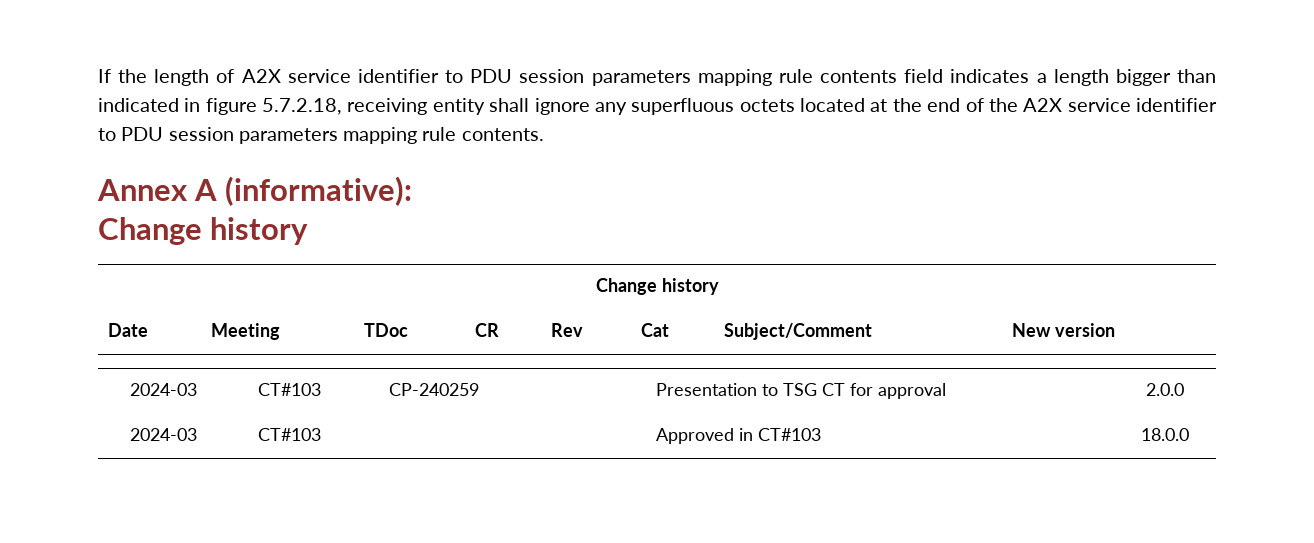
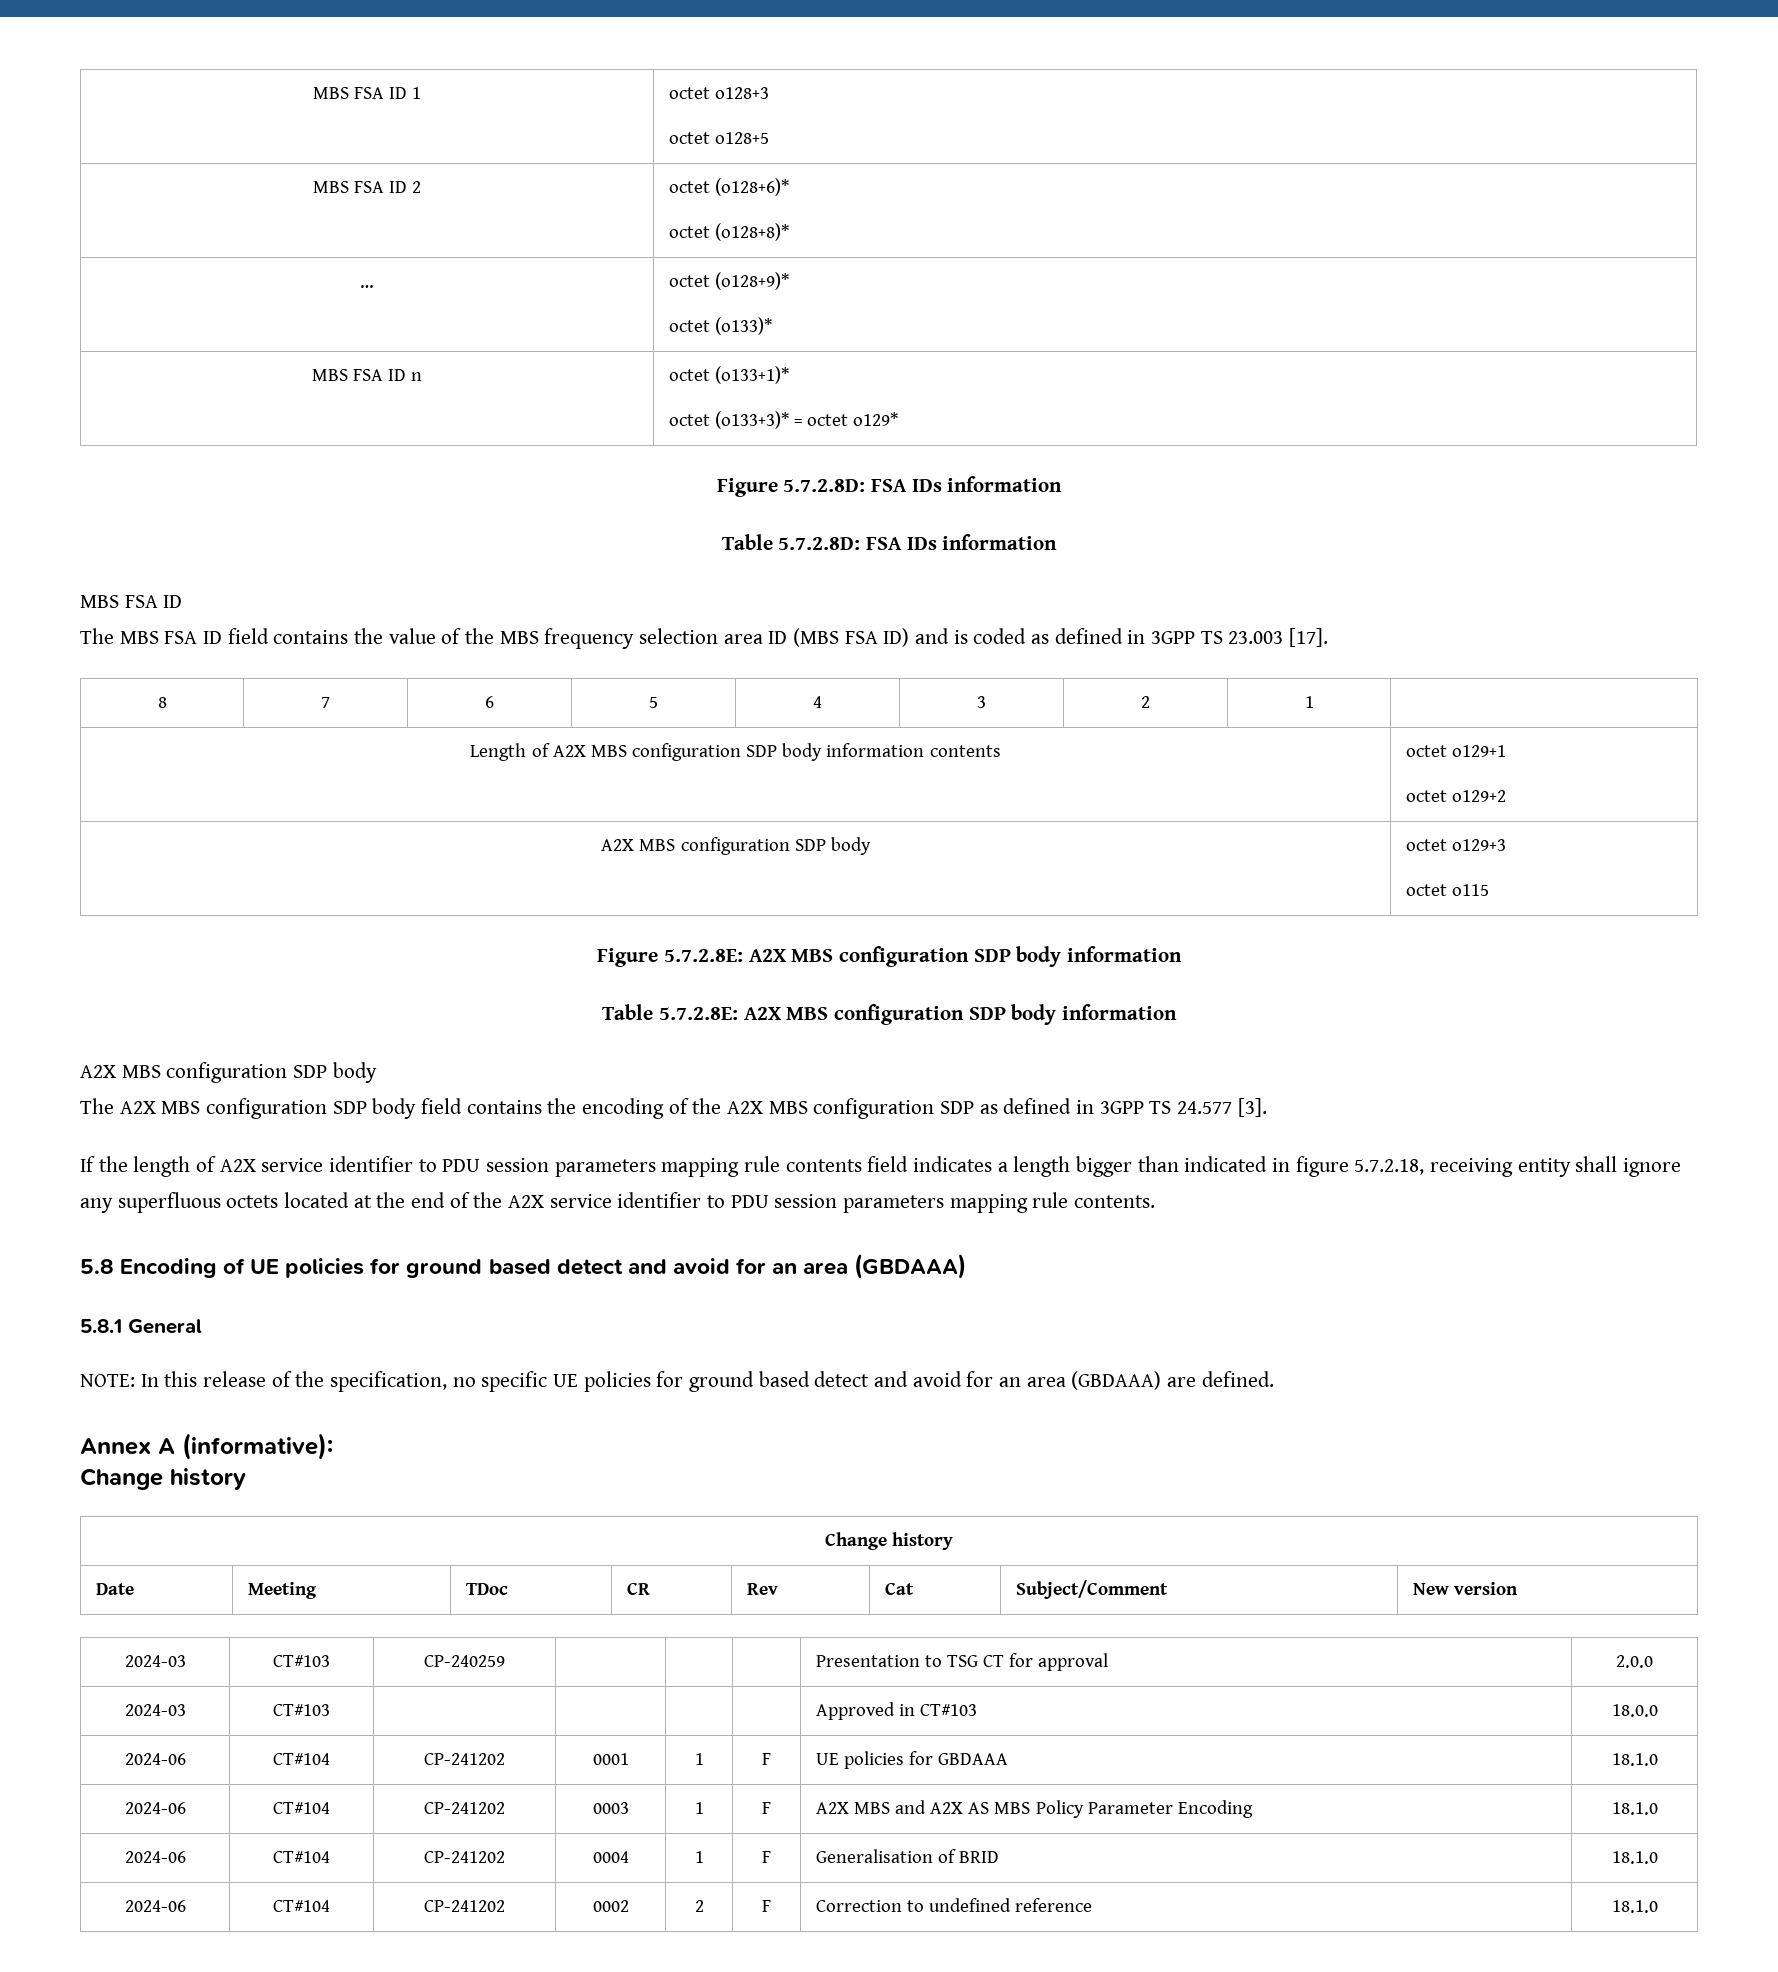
+ MBS FSA ID 1 | octet o128+3
+ octet o128+5
+ MBS FSA ID 2 | octet (o128+6)*
+ octet (o128+8)*
+ … | octet (o128+9)*
+ octet (o133)*
+ MBS FSA ID n | octet (o133+1)*
+ octet (o133+3)* = octet o129*
+ Figure 5.7.2.8D: FSA IDs information
+ Table 5.7.2.8D: FSA IDs information
+ MBS FSA ID
+ The MBS FSA ID field contains the value of the MBS frequency selection area ID (MBS FSA ID) and is coded as defined in 3GPP TS 23.003 [17].
+ 8 | 7 | 6 | 5 | 4 | 3 | 2 | 1 |
+ Length of A2X MBS configuration SDP body information contents | octet o129+1
+ octet o129+2
+ A2X MBS configuration SDP body | octet o129+3
+ octet o115
+ Figure 5.7.2.8E: A2X MBS configuration SDP body information
+ Table 5.7.2.8E: A2X MBS configuration SDP body information
+ A2X MBS configuration SDP body
+ The A2X MBS configuration SDP body field contains the encoding of the A2X MBS configuration SDP as defined in 3GPP TS 24.577 [3].
+ 5.8 Encoding of UE policies for ground based detect and avoid for an area (GBDAAA)
+ 5.8.1 General
+ NOTE: In this release of the specification, no specific UE policies for ground based detect and avoid for an area (GBDAAA) are defined.
+ 2024-06 | CT#104 | CP-241202 | 0001 | 1 | F | UE policies for GBDAAA | 18.1.0
+ 2024-06 | CT#104 | CP-241202 | 0003 | 1 | F | A2X MBS and A2X AS MBS Policy Parameter Encoding | 18.1.0
+ 2024-06 | CT#104 | CP-241202 | 0004 | 1 | F | Generalisation of BRID | 18.1.0
+ 2024-06 | CT#104 | CP-241202 | 0002 | 2 | F | Correction to undefined reference | 18.1.0

